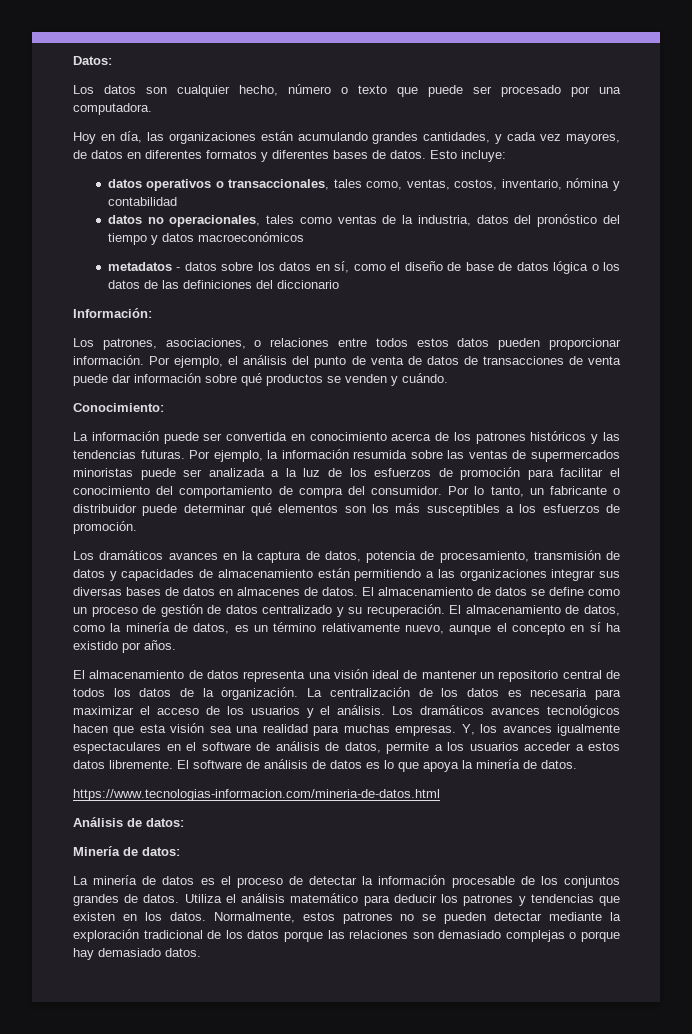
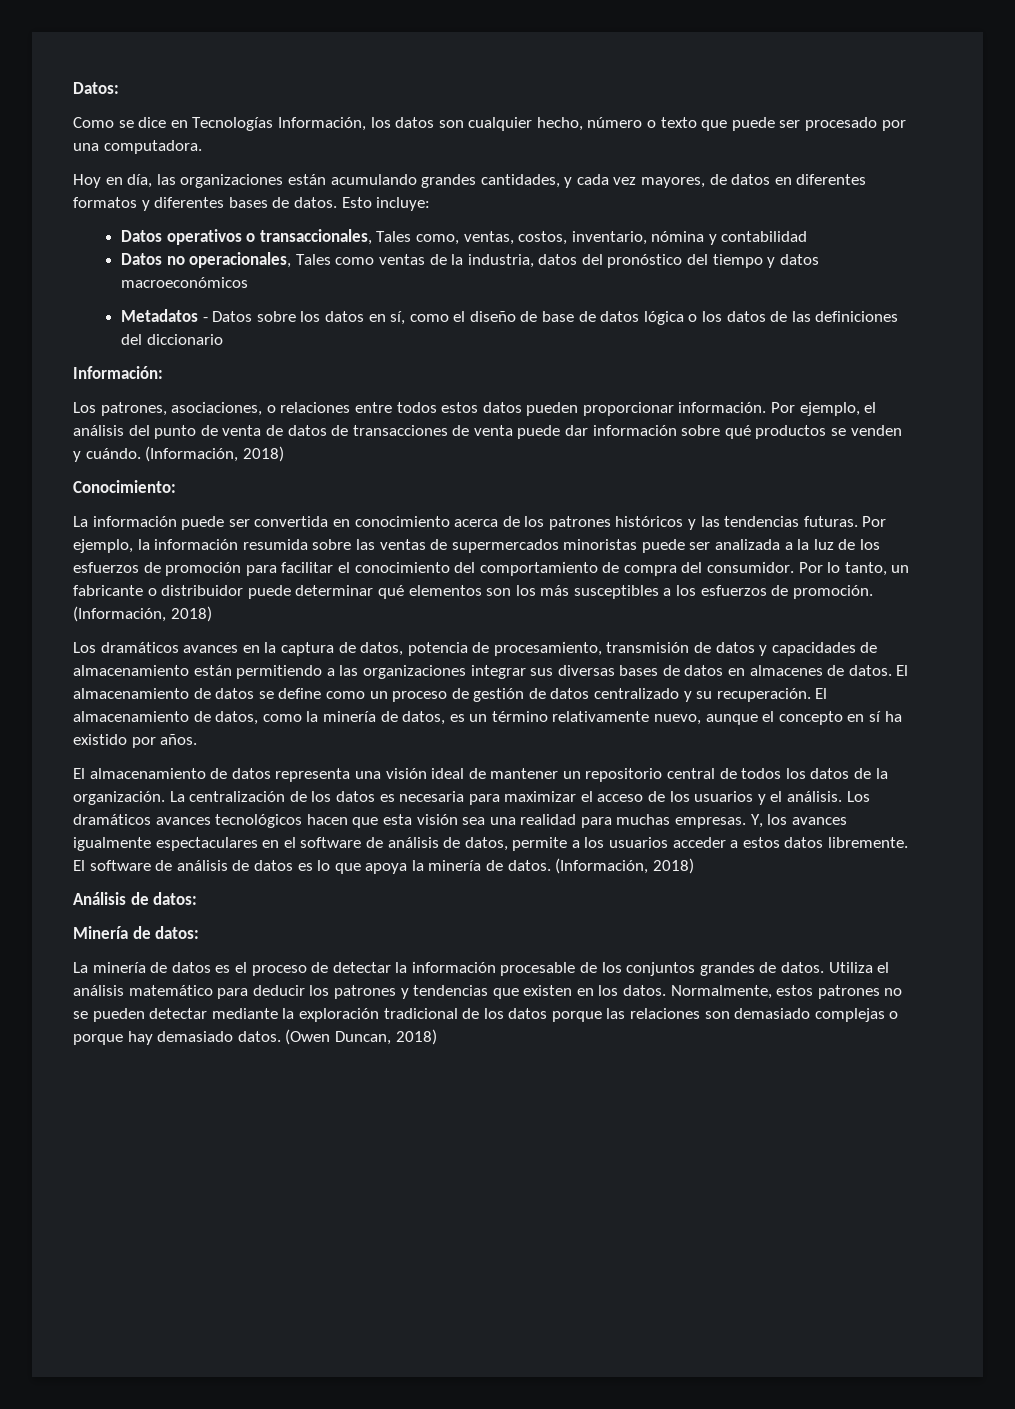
- Los datos son cualquier hecho, número o texto que puede ser procesado por una computadora.
+ Como se dice en Tecnologías Información, los datos son cualquier hecho, número o texto que puede ser procesado por una computadora.
- datos operativos o transaccionales, tales como, ventas, costos, inventario, nómina y contabilidad
+ Datos operativos o transaccionales, Tales como, ventas, costos, inventario, nómina y contabilidad
- datos no operacionales, tales como ventas de la industria, datos del pronóstico del tiempo y datos macroeconómicos
+ Datos no operacionales, Tales como ventas de la industria, datos del pronóstico del tiempo y datos macroeconómicos
- metadatos - datos sobre los datos en sí, como el diseño de base de datos lógica o los datos de las definiciones del diccionario
+ Metadatos - Datos sobre los datos en sí, como el diseño de base de datos lógica o los datos de las definiciones del diccionario
- Por ejemplo, el análisis del punto de venta de datos de transacciones de venta puede dar información sobre qué productos se venden y cuándo.
+ Por ejemplo, el análisis del punto de venta de datos de transacciones de venta puede dar información sobre qué productos se venden y cuándo. (Información, 2018)
- Por lo tanto, un fabricante o distribuidor puede determinar qué elementos son los más susceptibles a los esfuerzos de promoción.
+ Por lo tanto, un fabricante o distribuidor puede determinar qué elementos son los más susceptibles a los esfuerzos de promoción. (Información, 2018)
- El software de análisis de datos es lo que apoya la minería de datos.
- https://www.tecnologias-informacion.com/mineria-de-datos.html
+ El software de análisis de datos es lo que apoya la minería de datos. (Información, 2018)
+ (Owen Duncan, 2018)

